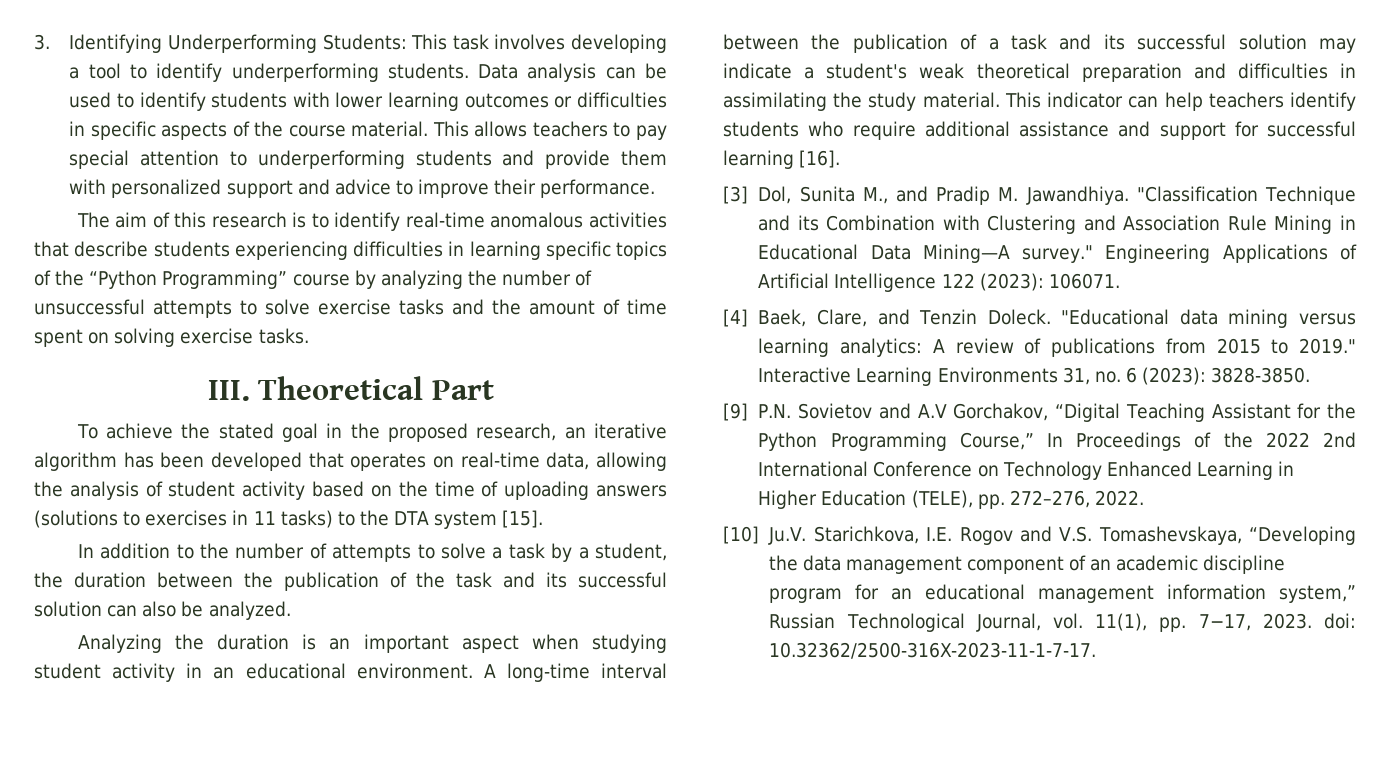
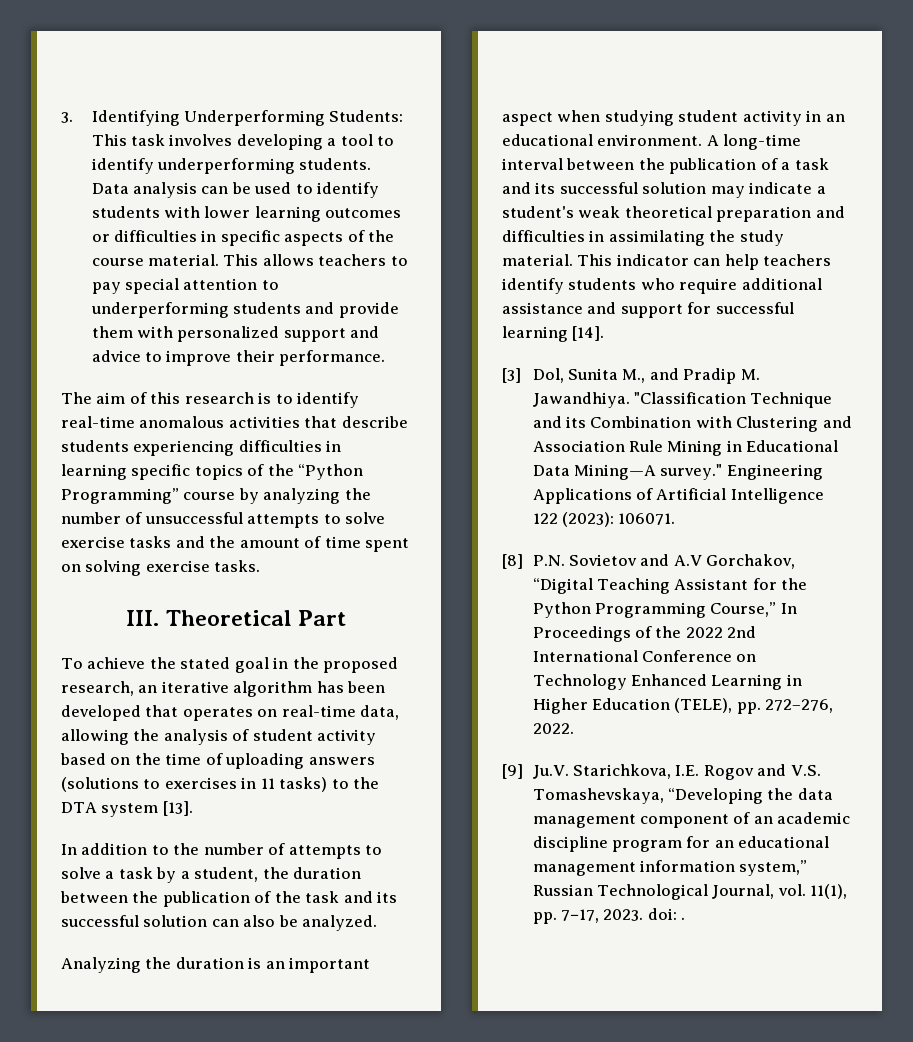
- To achieve the stated goal in the proposed research, an iterative algorithm has been developed that operates on real-time data, allowing the analysis of student activity based on the time of uploading answers (solutions to exercises in 11 tasks) to the DTA system [15].
+ To achieve the stated goal in the proposed research, an iterative algorithm has been developed that operates on real-time data, allowing the analysis of student activity based on the time of uploading answers (solutions to exercises in 11 tasks) to the DTA system [13].
- This indicator can help teachers identify students who require additional assistance and support for successful learning [16].
+ This indicator can help teachers identify students who require additional assistance and support for successful learning [14].
- [4] Baek, Clare, and Tenzin Doleck. "Educational data mining versus learning analytics: A review of publications from 2015 to 2019." Interactive Learning Environments 31, no. 6 (2023): 3828-3850.
- [9] P.N. Sovietov and A.V Gorchakov, “Digital Teaching Assistant for the Python Programming Course,” In Proceedings of the 2022 2nd International Conference on Technology Enhanced Learning in Higher Education (TELE), pp. 272–276, 2022.
+ [8] P.N. Sovietov and A.V Gorchakov, “Digital Teaching Assistant for the Python Programming Course,” In Proceedings of the 2022 2nd International Conference on Technology Enhanced Learning in Higher Education (TELE), pp. 272–276, 2022.
- [10] Ju.V. Starichkova, I.E. Rogov and V.S. Tomashevskaya, “Developing the data management component of an academic discipline program for an educational management information system,” Russian Technological Journal, vol. 11(1), pp. 7−17, 2023. doi: 10.32362/2500-316X-2023-11-1-7-17.
+ [9] Ju.V. Starichkova, I.E. Rogov and V.S. Tomashevskaya, “Developing the data management component of an academic discipline program for an educational management information system,” Russian Technological Journal, vol. 11(1), pp. 7−17, 2023. doi: .

